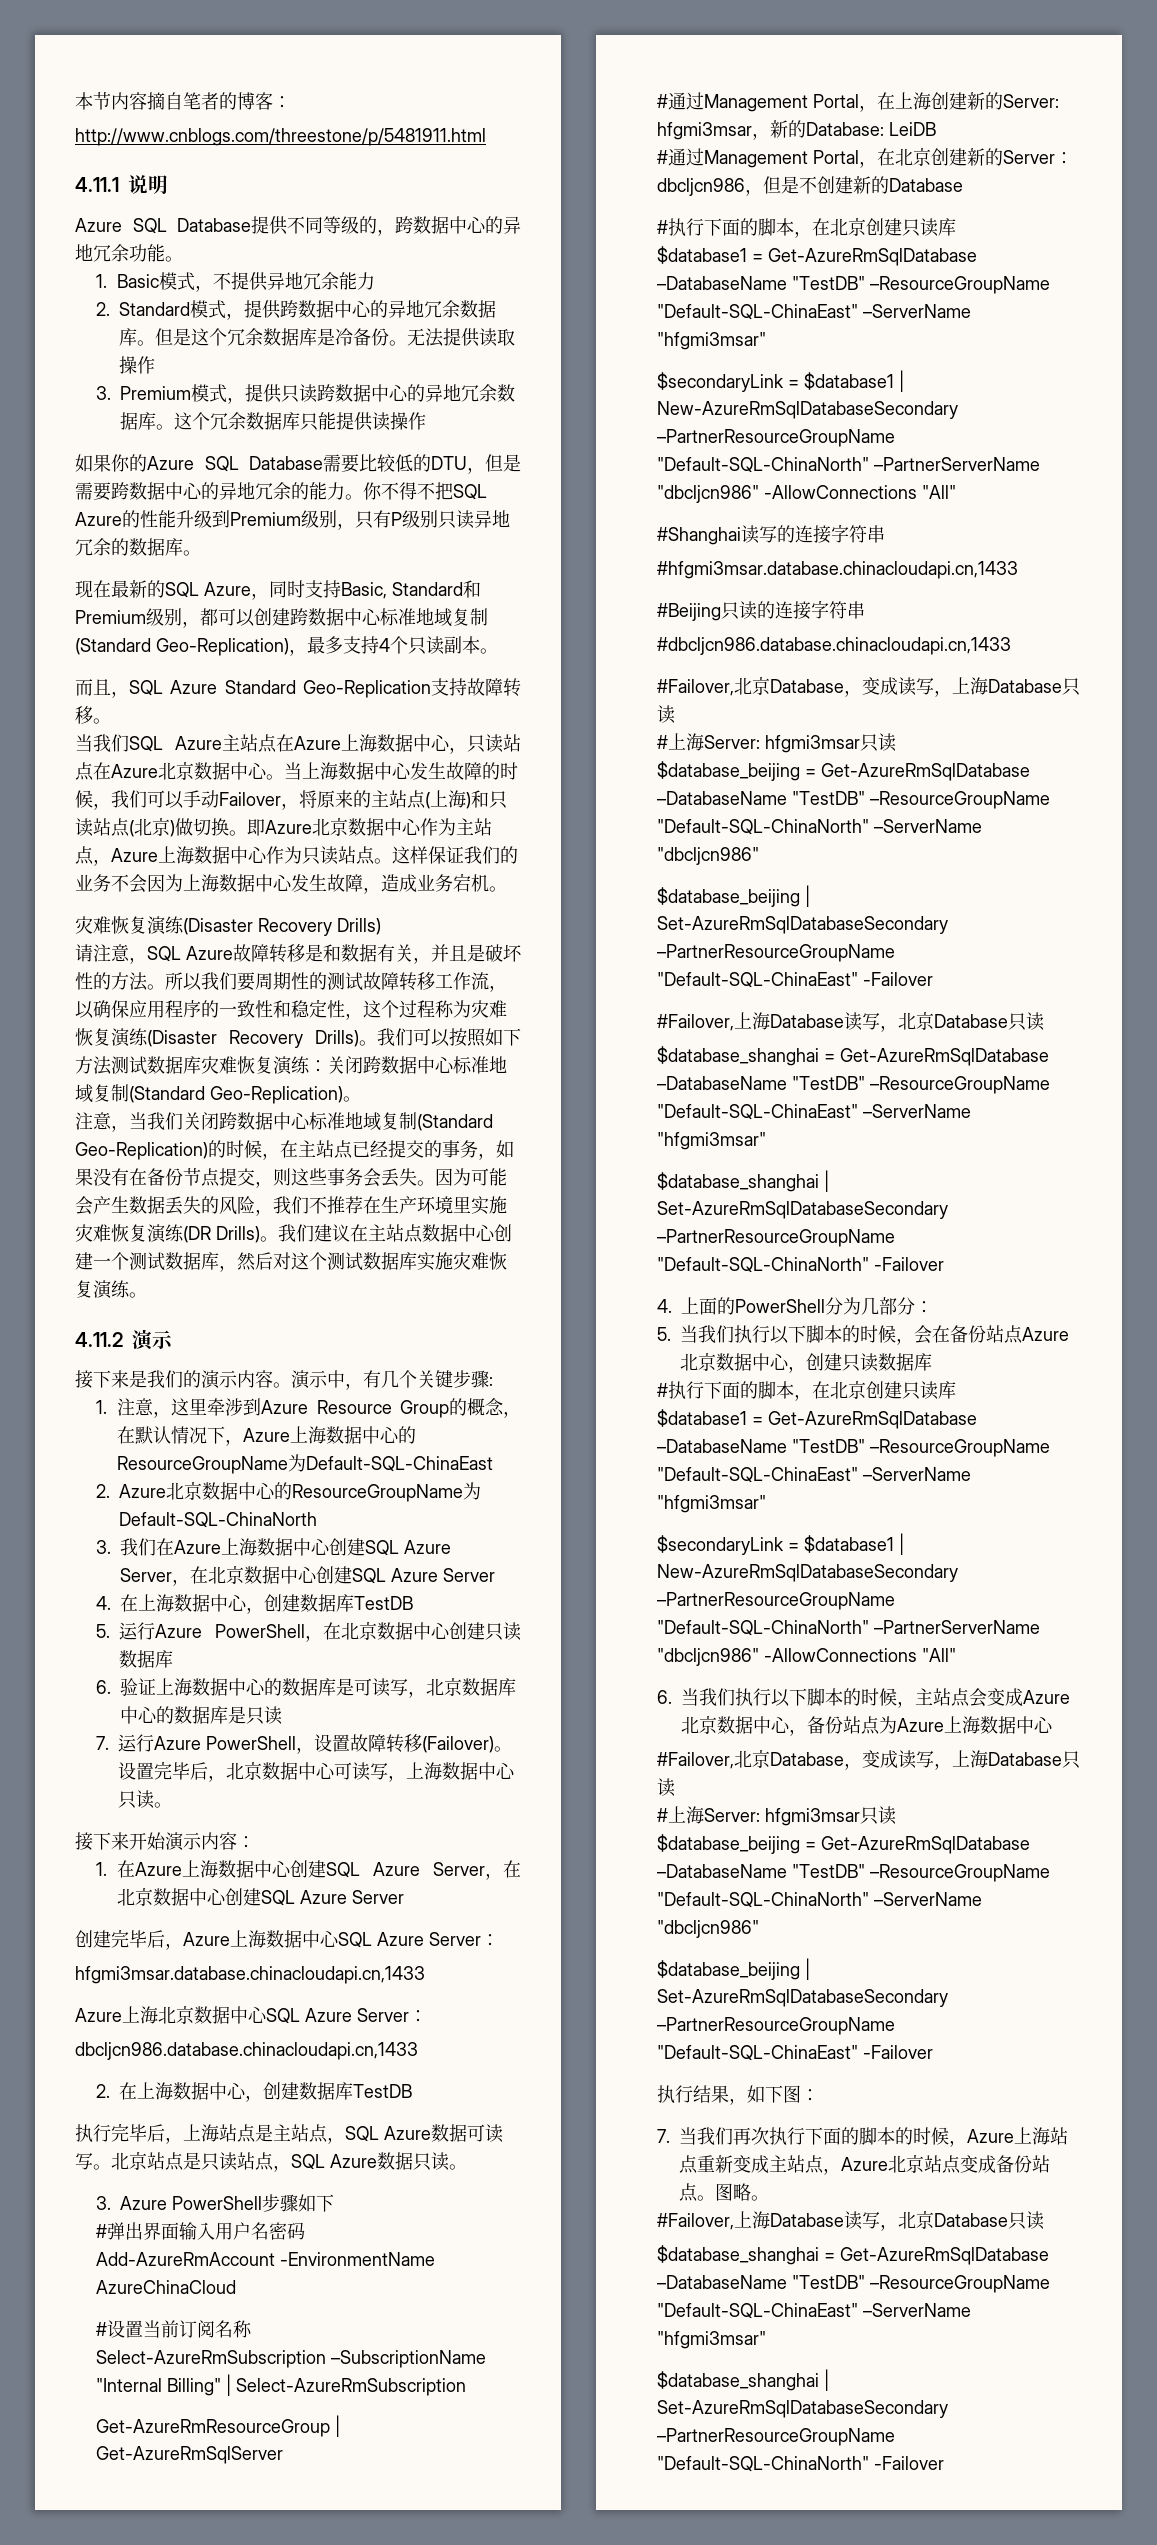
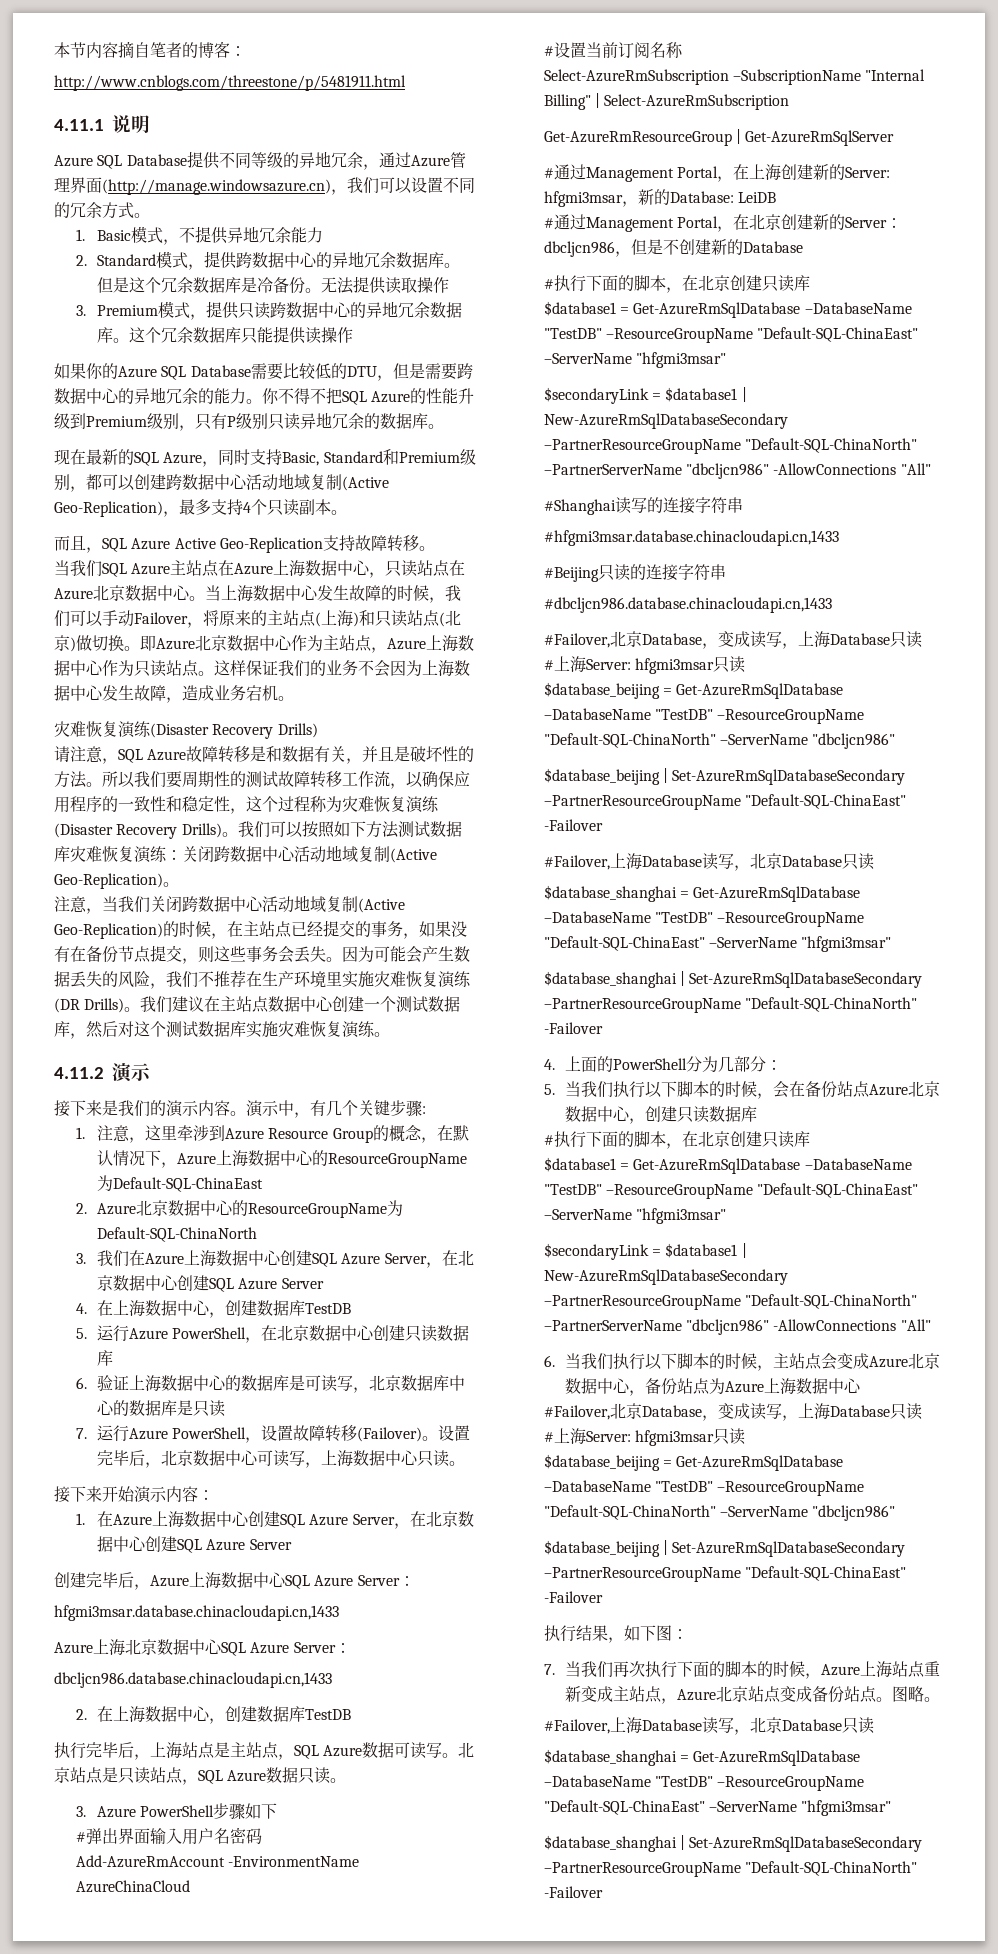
- Azure SQL Database提供不同等级的，跨数据中心的异地冗余功能。
+ Azure SQL Database提供不同等级的异地冗余，通过Azure管理界面(http://manage.windowsazure.cn)，我们可以设置不同的冗余方式。
- 现在最新的SQL Azure，同时支持Basic, Standard和Premium级别，都可以创建跨数据中心标准地域复制(Standard Geo-Replication)，最多支持4个只读副本。
+ 现在最新的SQL Azure，同时支持Basic, Standard和Premium级别，都可以创建跨数据中心活动地域复制(Active Geo-Replication)，最多支持4个只读副本。
- 而且，SQL Azure Standard Geo-Replication支持故障转移。
+ 而且，SQL Azure Active Geo-Replication支持故障转移。
- 我们可以按照如下方法测试数据库灾难恢复演练：关闭跨数据中心标准地域复制(Standard Geo-Replication)。
+ 我们可以按照如下方法测试数据库灾难恢复演练：关闭跨数据中心活动地域复制(Active Geo-Replication)。
- 注意，当我们关闭跨数据中心标准地域复制(Standard Geo-Replication)的时候，在主站点已经提交的事务，如果没有在备份节点提交，则这些事务会丢失。
+ 注意，当我们关闭跨数据中心活动地域复制(Active Geo-Replication)的时候，在主站点已经提交的事务，如果没有在备份节点提交，则这些事务会丢失。

